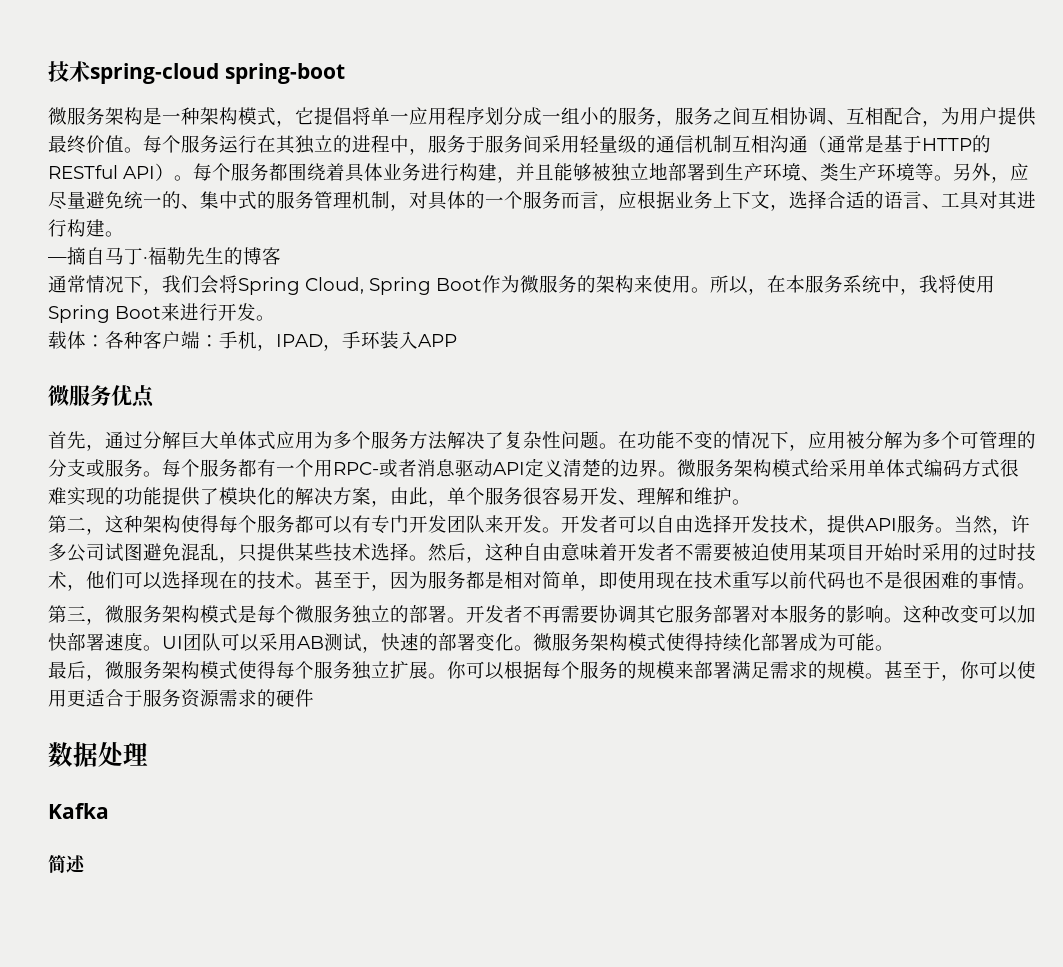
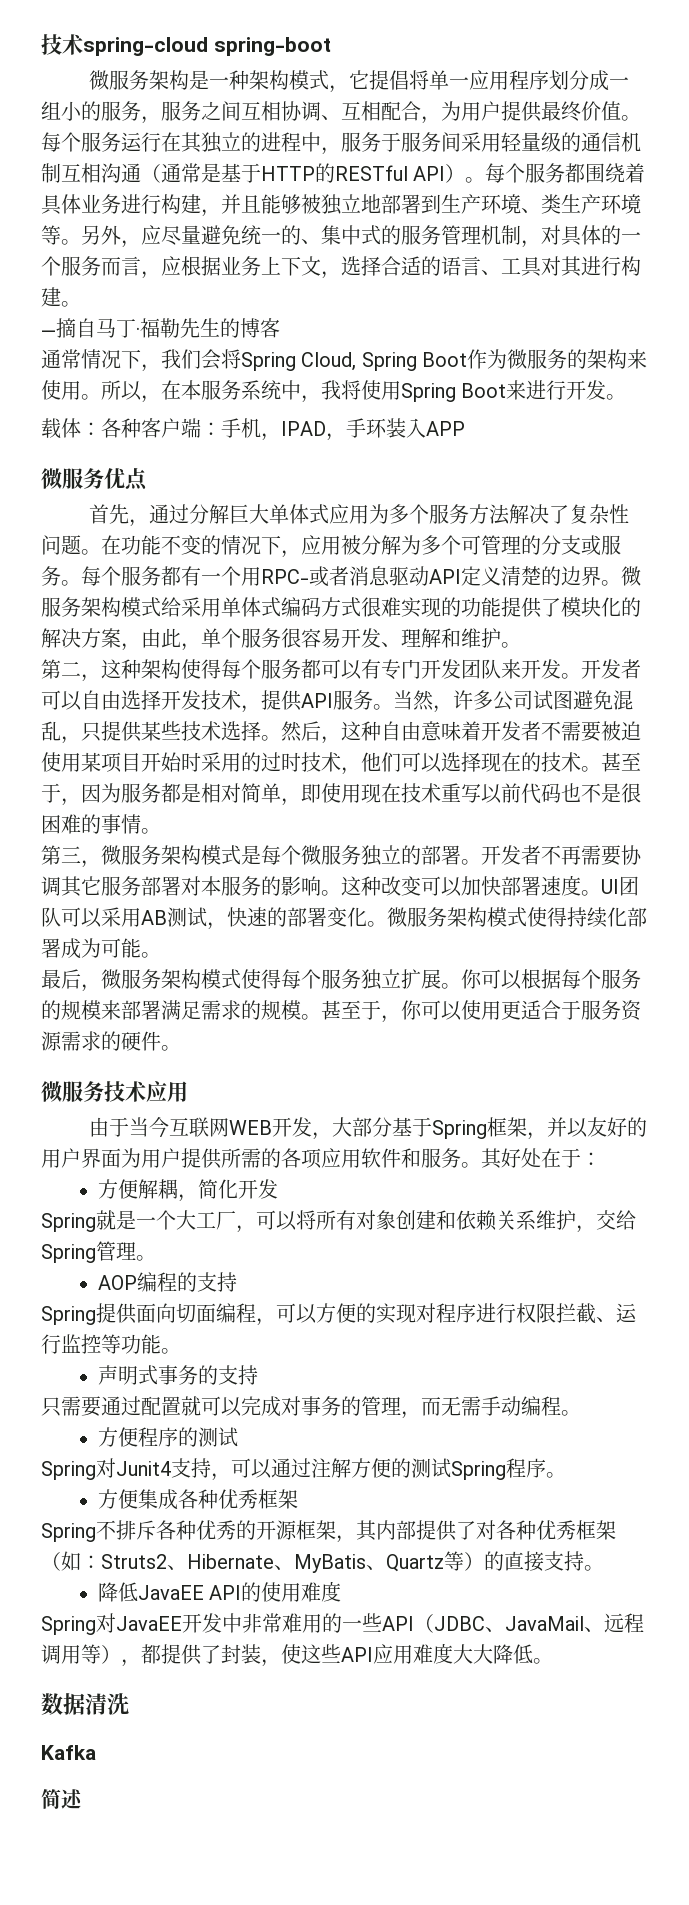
- 甚至于，你可以使用更适合于服务资源需求的硬件
+ 甚至于，你可以使用更适合于服务资源需求的硬件。
+ 微服务技术应用
+ 由于当今互联网WEB开发，大部分基于Spring框架，并以友好的用户界面为用户提供所需的各项应用软件和服务。其好处在于：
+ 方便解耦，简化开发
+ Spring就是一个大工厂，可以将所有对象创建和依赖关系维护，交给Spring管理。
+ AOP编程的支持
+ Spring提供面向切面编程，可以方便的实现对程序进行权限拦截、运行监控等功能。
+ 声明式事务的支持
+ 只需要通过配置就可以完成对事务的管理，而无需手动编程。
+ 方便程序的测试
+ Spring对Junit4支持，可以通过注解方便的测试Spring程序。
+ 方便集成各种优秀框架
+ Spring不排斥各种优秀的开源框架，其内部提供了对各种优秀框架（如：Struts2、Hibernate、MyBatis、Quartz等）的直接支持。
+ 降低JavaEE API的使用难度
+ Spring对JavaEE开发中非常难用的一些API（JDBC、JavaMail、远程调用等），都提供了封装，使这些API应用难度大大降低。
- 数据处理
+ 数据清洗

